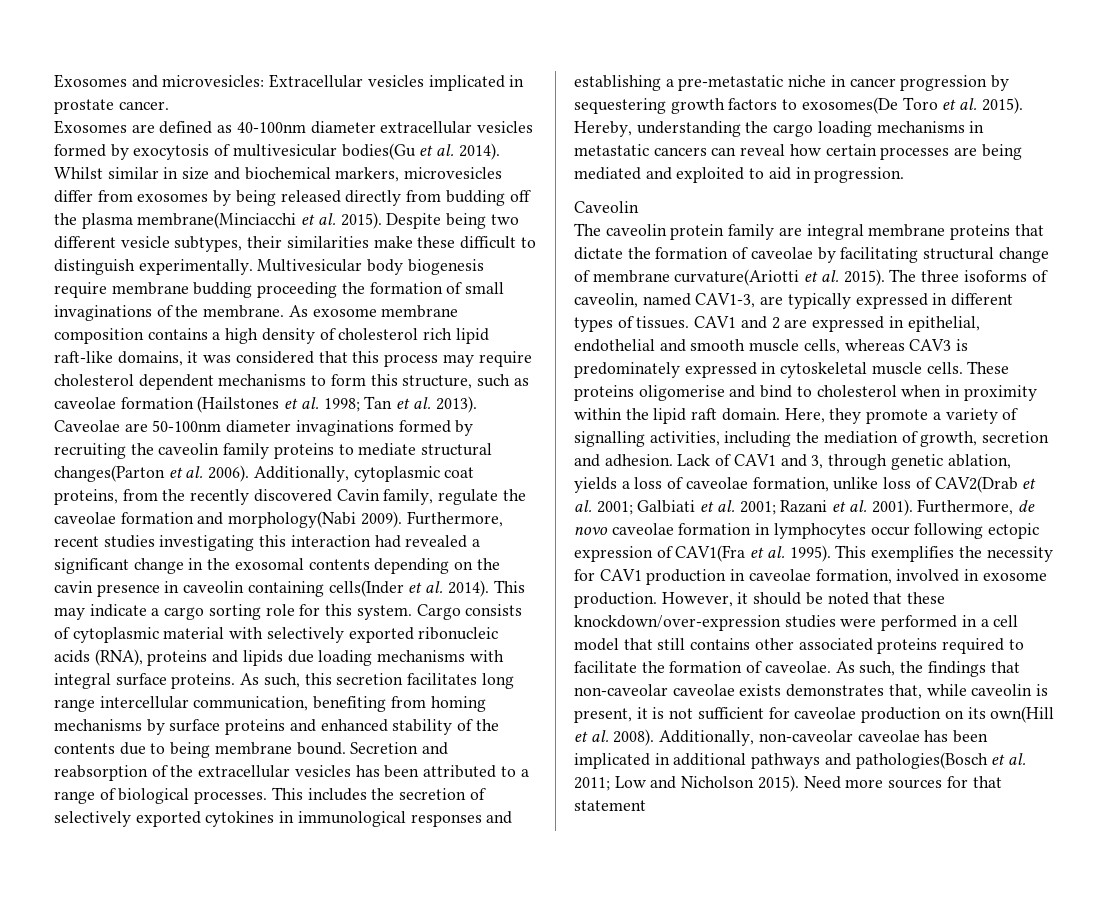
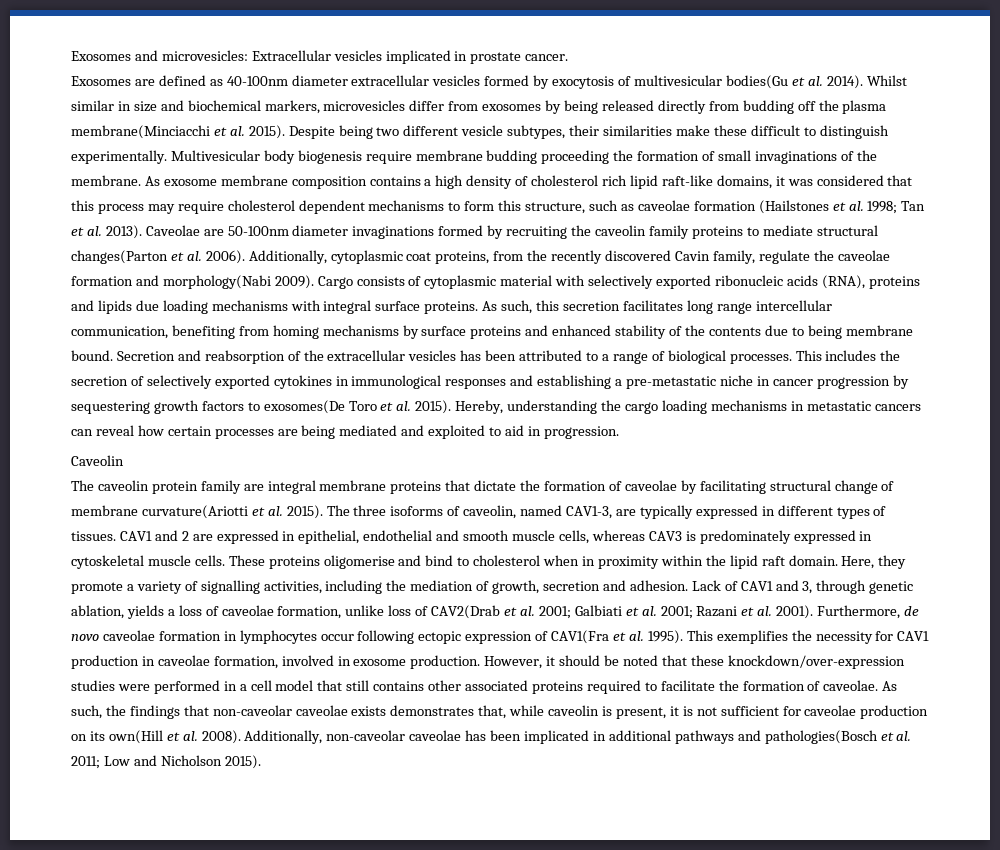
- Furthermore, recent studies investigating this interaction had revealed a significant change in the exosomal contents depending on the cavin presence in caveolin containing cells(Inder et al. 2014). This may indicate a cargo sorting role for this system.
- Need more sources for that statement

